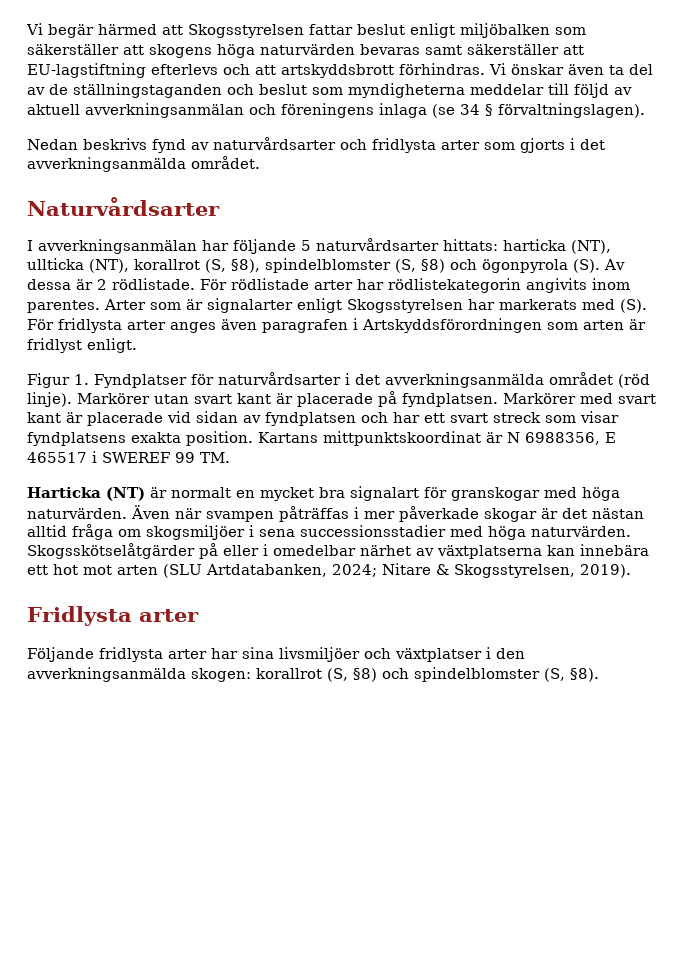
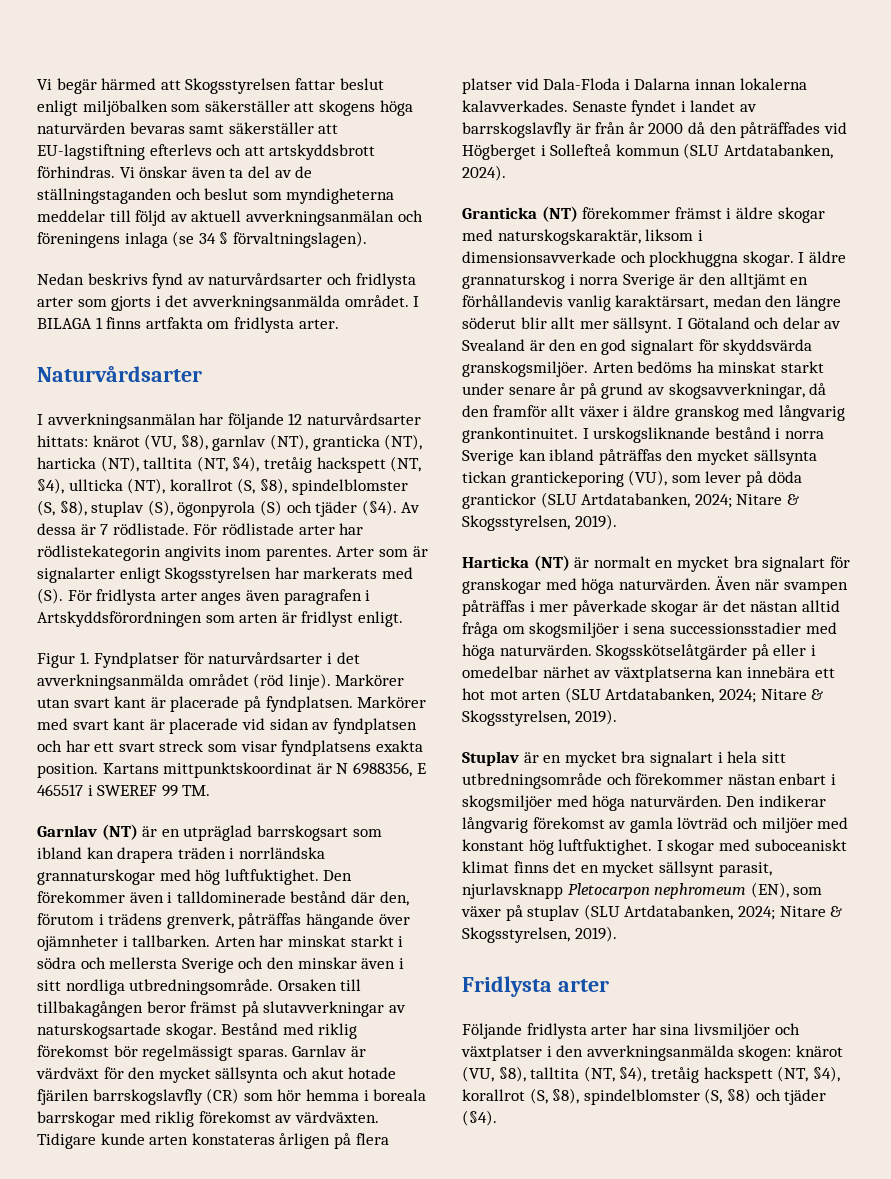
+ I BILAGA 1 finns artfakta om fridlysta arter.
- I avverkningsanmälan har följande 5 naturvårdsarter hittats: harticka (NT), ullticka (NT), korallrot (S, §8), spindelblomster (S, §8) och ögonpyrola (S). Av dessa är 2 rödlistade.
+ I avverkningsanmälan har följande 12 naturvårdsarter hittats: knärot (VU, §8), garnlav (NT), granticka (NT), harticka (NT), talltita (NT, §4), tretåig hackspett (NT, §4), ullticka (NT), korallrot (S, §8), spindelblomster (S, §8), stuplav (S), ögonpyrola (S) och tjäder (§4). Av dessa är 7 rödlistade.
+ Garnlav (NT) är en utpräglad barrskogsart som ibland kan drapera träden i norrländska grannaturskogar med hög luftfuktighet. Den förekommer även i talldominerade bestånd där den, förutom i trädens grenverk, påträffas hängande över ojämnheter i tallbarken. Arten har minskat starkt i södra och mellersta Sverige och den minskar även i sitt nordliga utbredningsområde. Orsaken till tillbakagången beror främst på slutavverkningar av naturskogsartade skogar. Bestånd med riklig förekomst bör regelmässigt sparas. Garnlav är värdväxt för den mycket sällsynta och akut hotade fjärilen barrskogslavfly (CR) som hör hemma i boreala barrskogar med riklig förekomst av värdväxten. Tidigare kunde arten konstateras årligen på flera platser vid Dala-Floda i Dalarna innan lokalerna kalavverkades. Senaste fyndet i landet av barrskogslavfly är från år 2000 då den påträffades vid Högberget i Sollefteå kommun (SLU Artdatabanken, 2024).
+ Granticka (NT) förekommer främst i äldre skogar med naturskogskaraktär, liksom i dimensionsavverkade och plockhuggna skogar. I äldre grannaturskog i norra Sverige är den alltjämt en förhållandevis vanlig karaktärsart, medan den längre söderut blir allt mer sällsynt. I Götaland och delar av Svealand är den en god signalart för skyddsvärda granskogsmiljöer. Arten bedöms ha minskat starkt under senare år på grund av skogsavverkningar, då den framför allt växer i äldre granskog med långvarig grankontinuitet. I urskogsliknande bestånd i norra Sverige kan ibland påträffas den mycket sällsynta tickan grantickeporing (VU), som lever på döda grantickor (SLU Artdatabanken, 2024; Nitare & Skogsstyrelsen, 2019).
+ Stuplav är en mycket bra signalart i hela sitt utbredningsområde och förekommer nästan enbart i skogsmiljöer med höga naturvärden. Den indikerar långvarig förekomst av gamla lövträd och miljöer med konstant hög luftfuktighet. I skogar med suboceaniskt klimat finns det en mycket sällsynt parasit, njurlavsknapp Pletocarpon nephromeum (EN), som växer på stuplav (SLU Artdatabanken, 2024; Nitare & Skogsstyrelsen, 2019).
- Följande fridlysta arter har sina livsmiljöer och växtplatser i den avverkningsanmälda skogen: korallrot (S, §8) och spindelblomster (S, §8).
+ Följande fridlysta arter har sina livsmiljöer och växtplatser i den avverkningsanmälda skogen: knärot (VU, §8), talltita (NT, §4), tretåig hackspett (NT, §4), korallrot (S, §8), spindelblomster (S, §8) och tjäder (§4).

